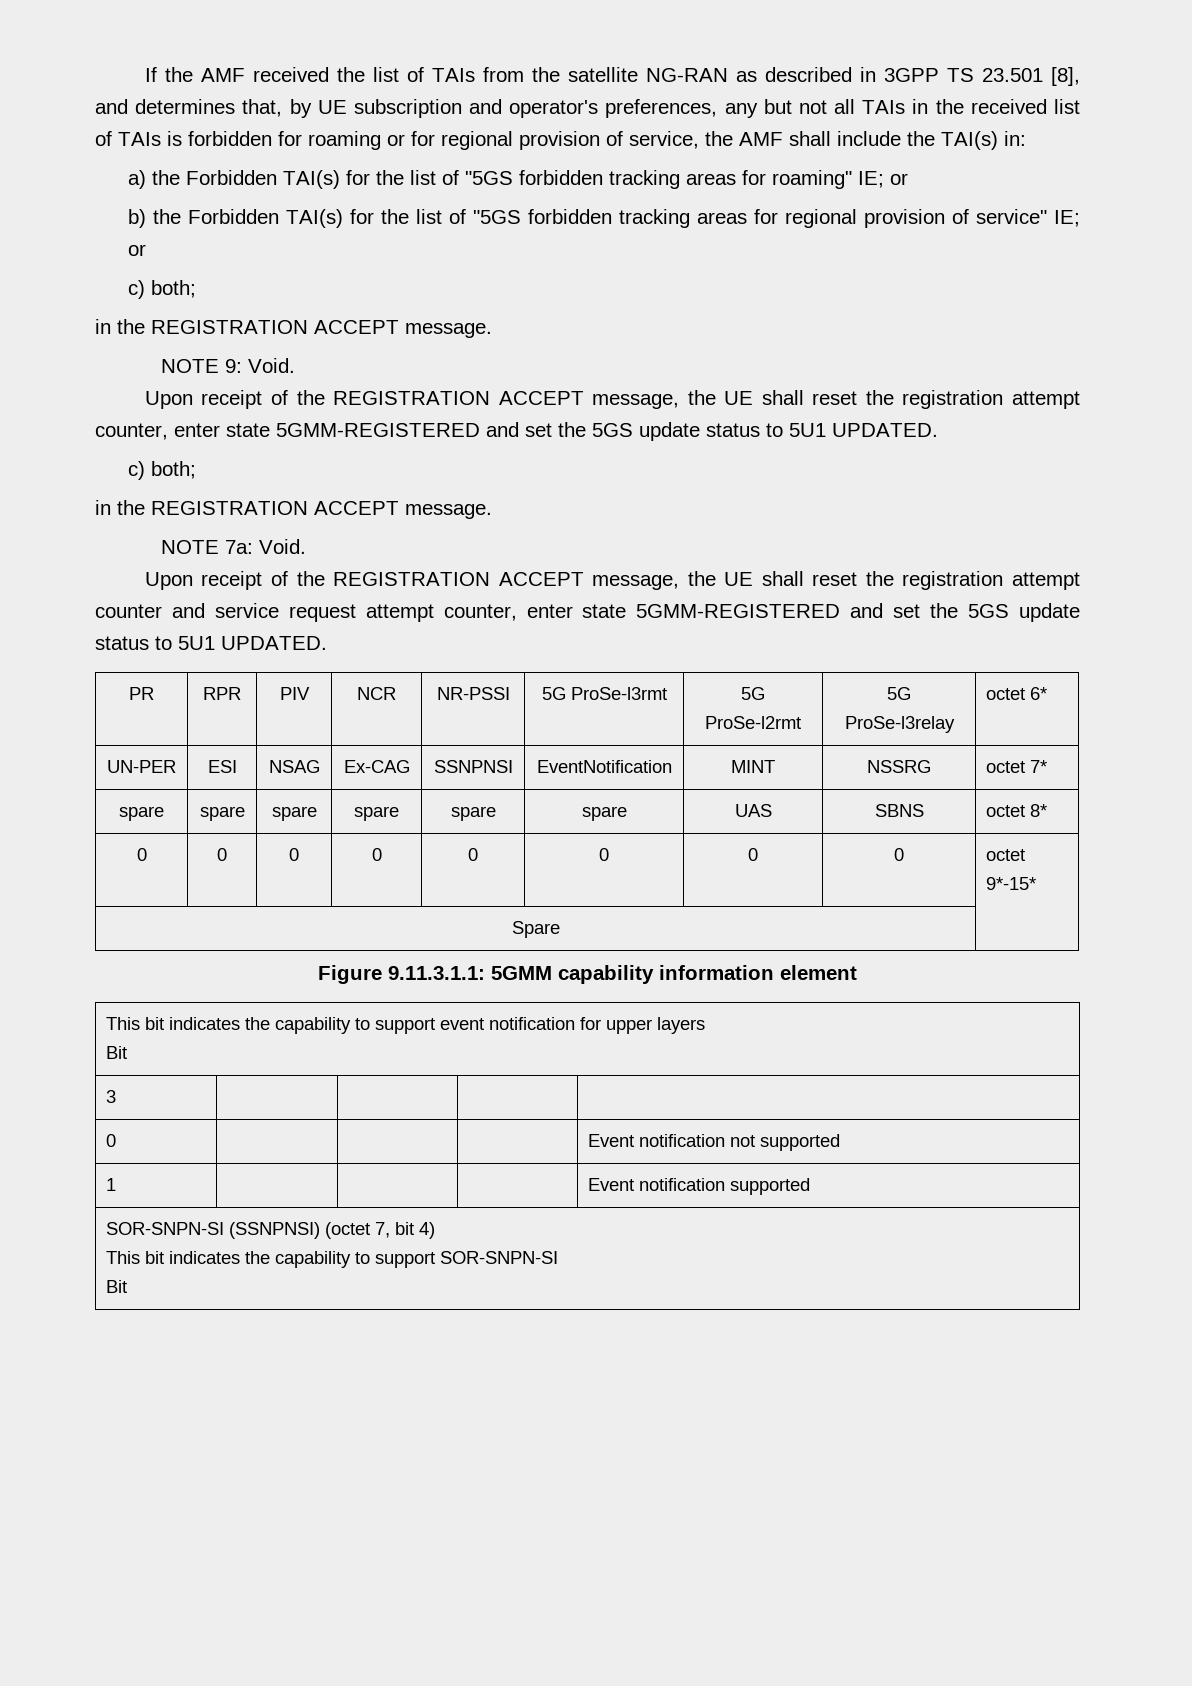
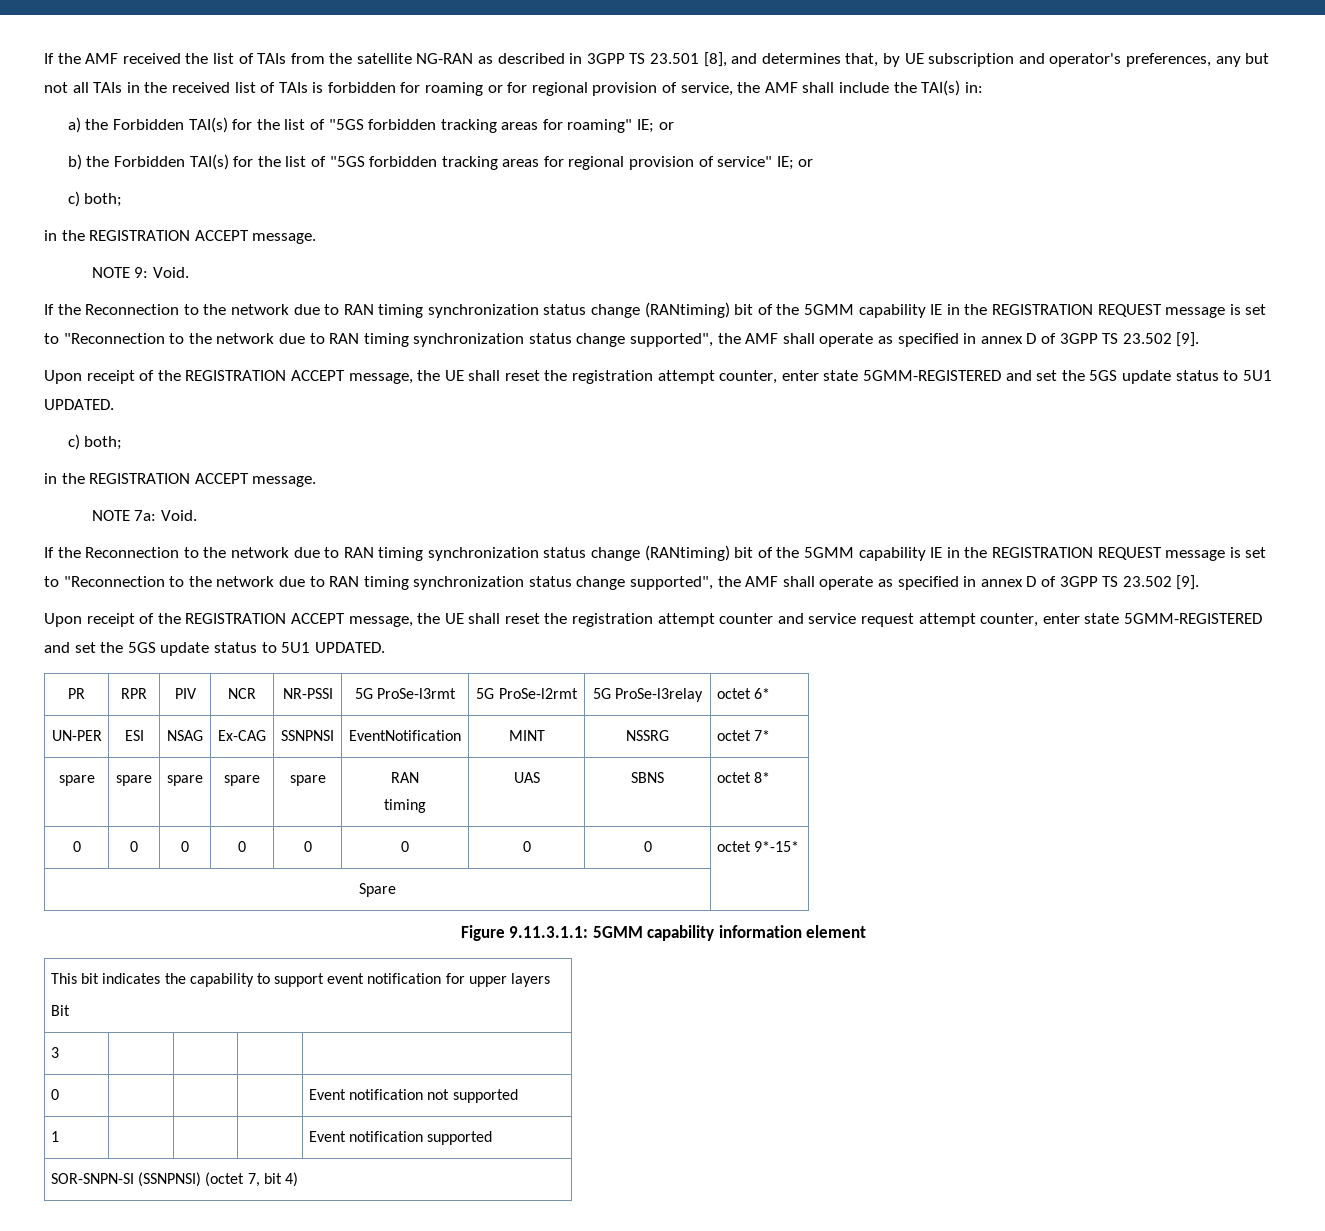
  NOTE 9: Void.
+ If the Reconnection to the network due to RAN timing synchronization status change (RANtiming) bit of the 5GMM capability IE in the REGISTRATION REQUEST message is set to "Reconnection to the network due to RAN timing synchronization status change supported", the AMF shall operate as specified in annex D of 3GPP TS 23.502 [9].
  NOTE 7a: Void.
+ If the Reconnection to the network due to RAN timing synchronization status change (RANtiming) bit of the 5GMM capability IE in the REGISTRATION REQUEST message is set to "Reconnection to the network due to RAN timing synchronization status change supported", the AMF shall operate as specified in annex D of 3GPP TS 23.502 [9].
- spare | spare | spare | spare | spare | spare | UAS | SBNS | octet 8*
+ spare | spare | spare | spare | spare | RAN
+ timing | UAS | SBNS | octet 8*
  SOR-SNPN-SI (SSNPNSI) (octet 7, bit 4)
- This bit indicates the capability to support SOR-SNPN-SI
- Bit

